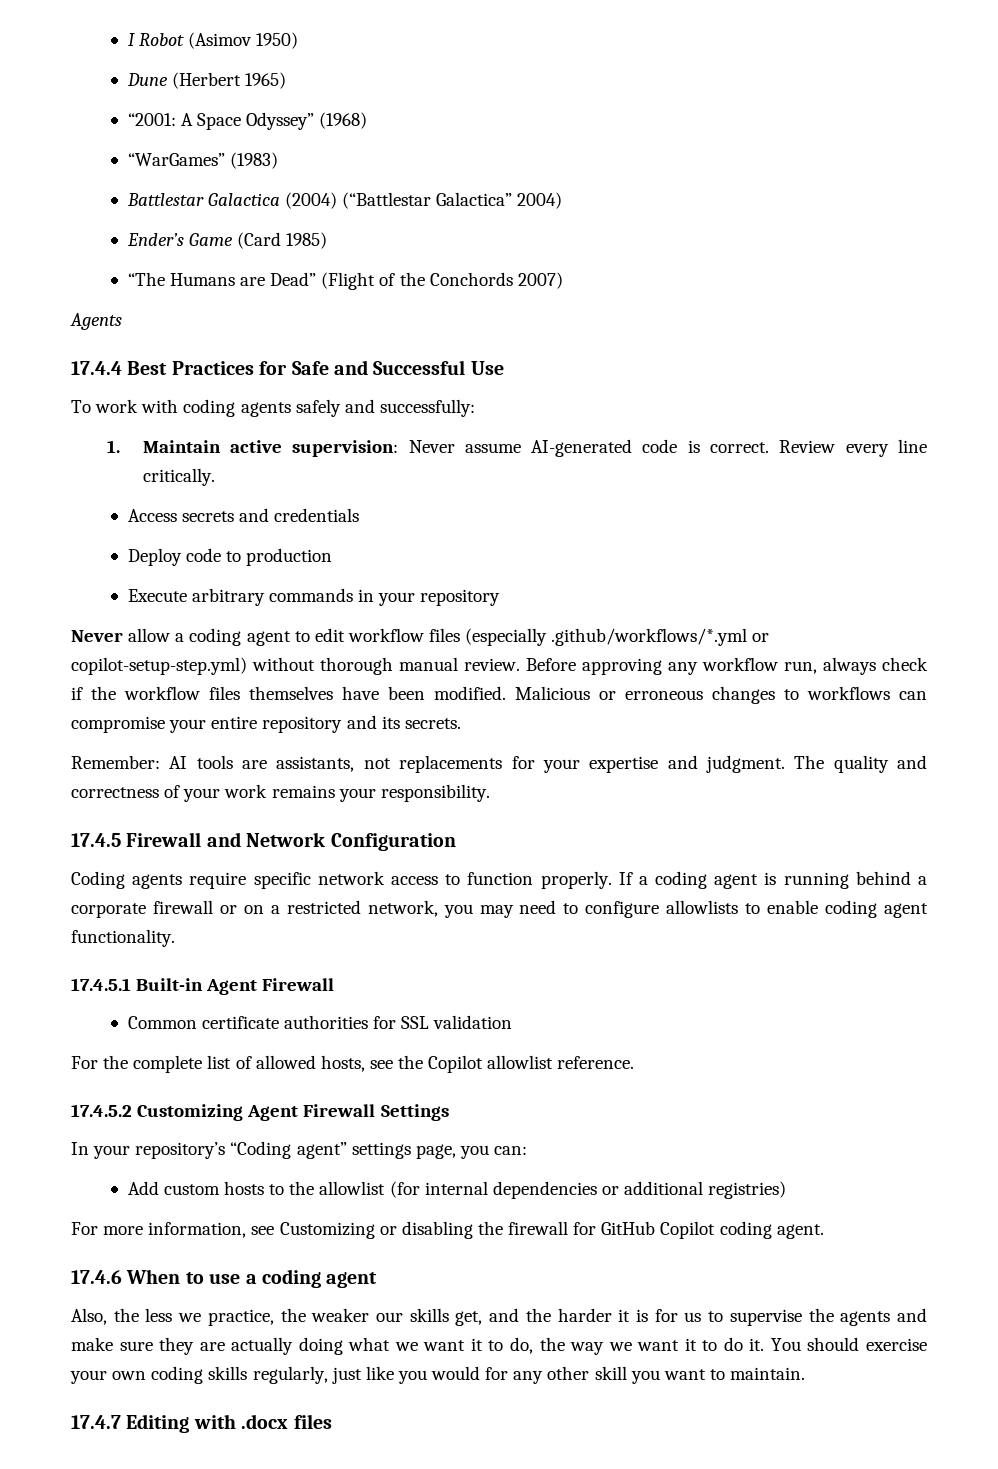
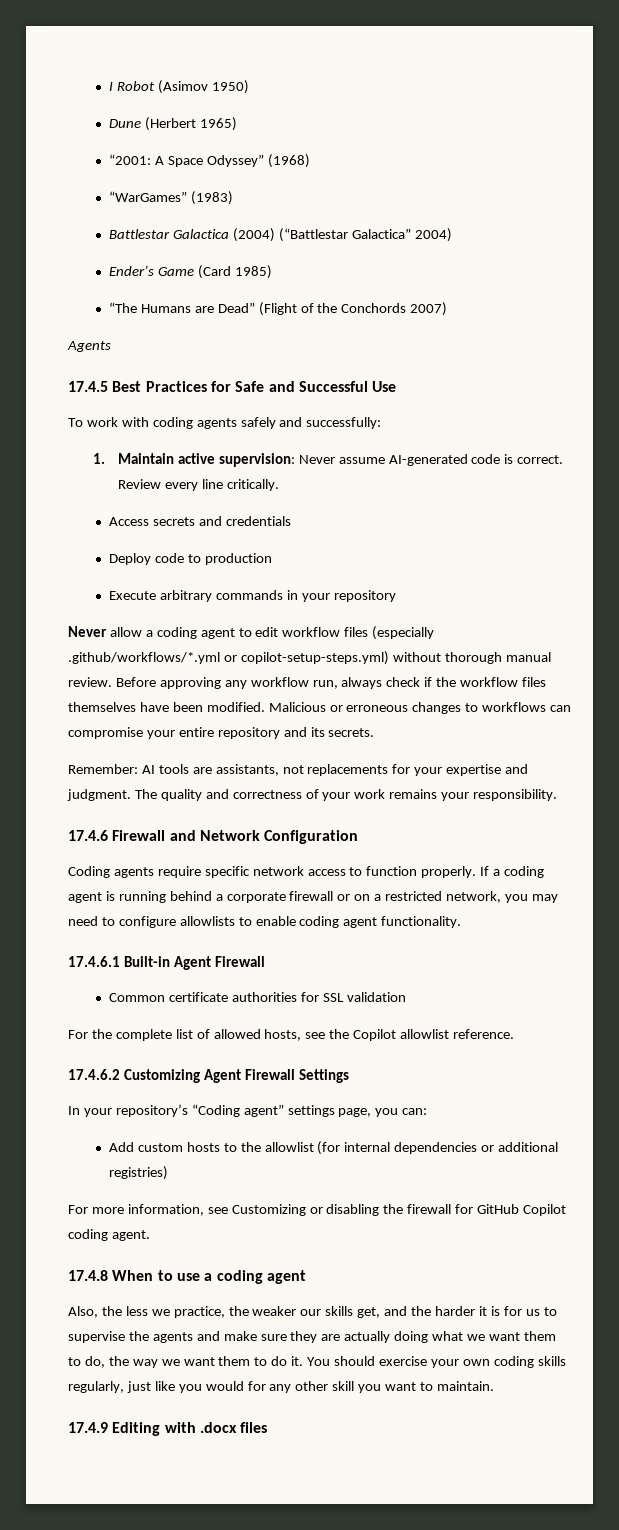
- 17.4.4 Best Practices for Safe and Successful Use
+ 17.4.5 Best Practices for Safe and Successful Use
- Never allow a coding agent to edit workflow files (especially .github/workflows/*.yml or copilot-setup-step.yml) without thorough manual review.
+ Never allow a coding agent to edit workflow files (especially .github/workflows/*.yml or copilot-setup-steps.yml) without thorough manual review.
- 17.4.5 Firewall and Network Configuration
+ 17.4.6 Firewall and Network Configuration
- 17.4.5.1 Built-in Agent Firewall
+ 17.4.6.1 Built-in Agent Firewall
- 17.4.5.2 Customizing Agent Firewall Settings
+ 17.4.6.2 Customizing Agent Firewall Settings
- 17.4.6 When to use a coding agent
+ 17.4.8 When to use a coding agent
- Also, the less we practice, the weaker our skills get, and the harder it is for us to supervise the agents and make sure they are actually doing what we want it to do, the way we want it to do it.
+ Also, the less we practice, the weaker our skills get, and the harder it is for us to supervise the agents and make sure they are actually doing what we want them to do, the way we want them to do it.
- 17.4.7 Editing with .docx files
+ 17.4.9 Editing with .docx files

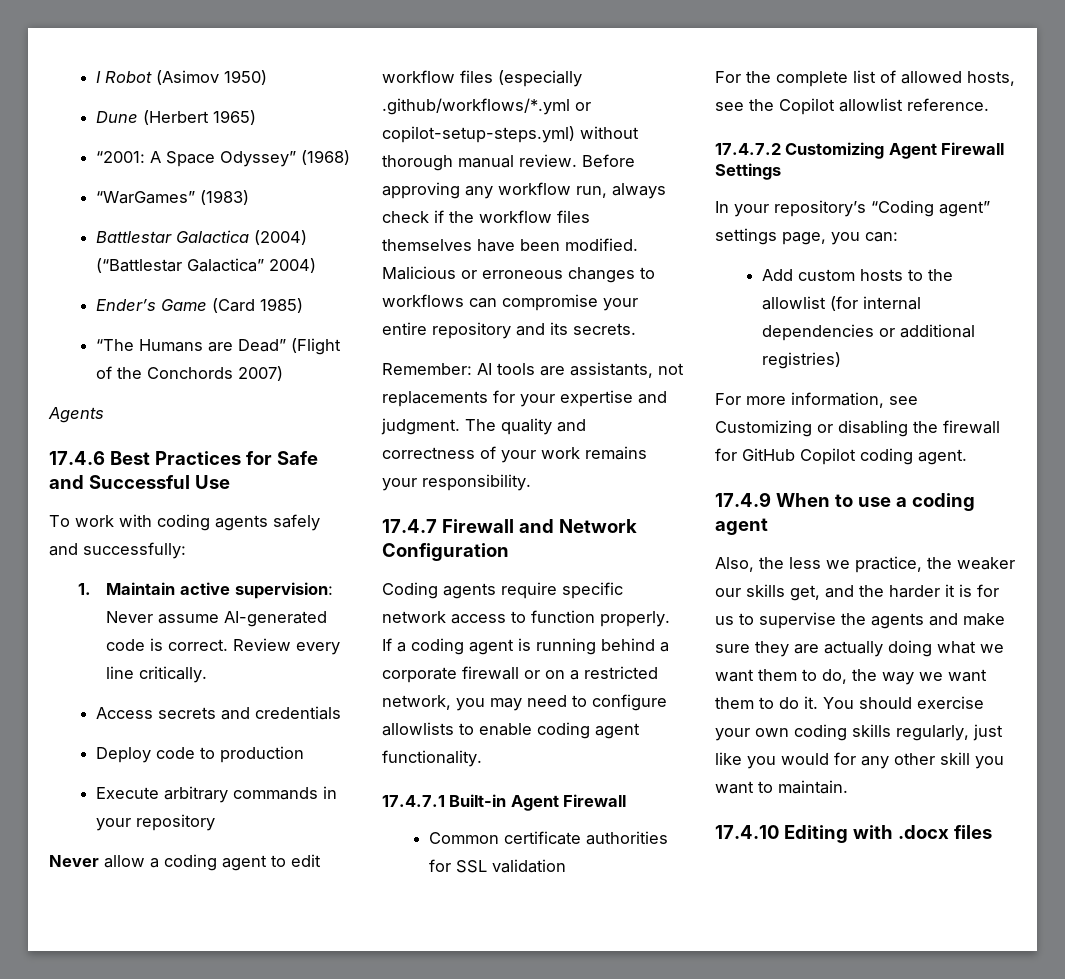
- 17.4.5 Best Practices for Safe and Successful Use
+ 17.4.6 Best Practices for Safe and Successful Use
- 17.4.6 Firewall and Network Configuration
+ 17.4.7 Firewall and Network Configuration
- 17.4.6.1 Built-in Agent Firewall
+ 17.4.7.1 Built-in Agent Firewall
- 17.4.6.2 Customizing Agent Firewall Settings
+ 17.4.7.2 Customizing Agent Firewall Settings
- 17.4.8 When to use a coding agent
+ 17.4.9 When to use a coding agent
- 17.4.9 Editing with .docx files
+ 17.4.10 Editing with .docx files

